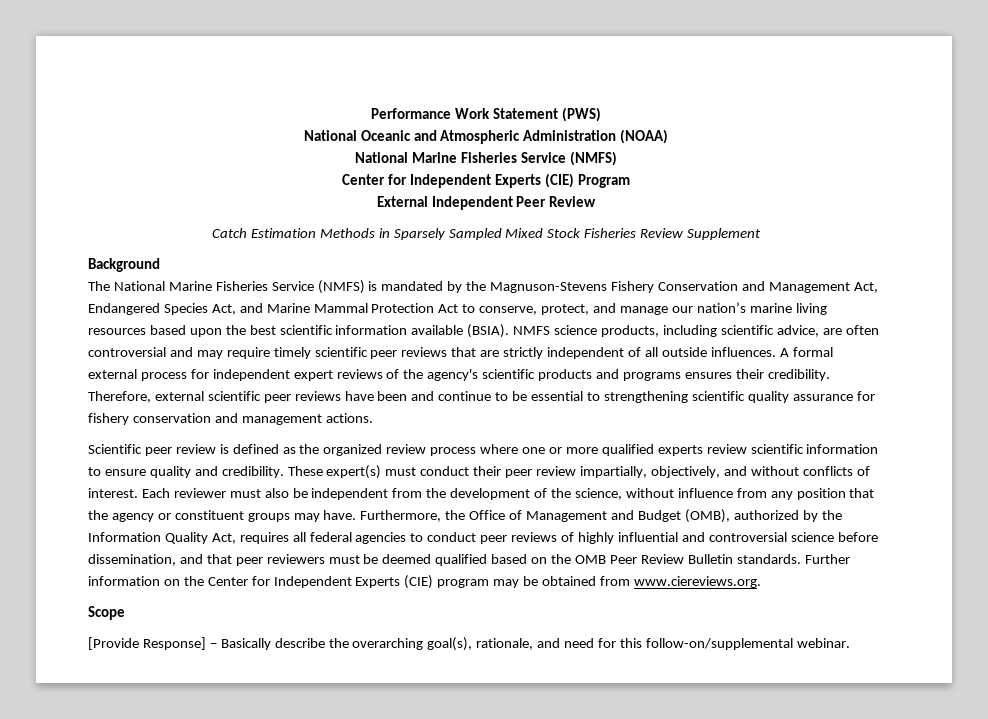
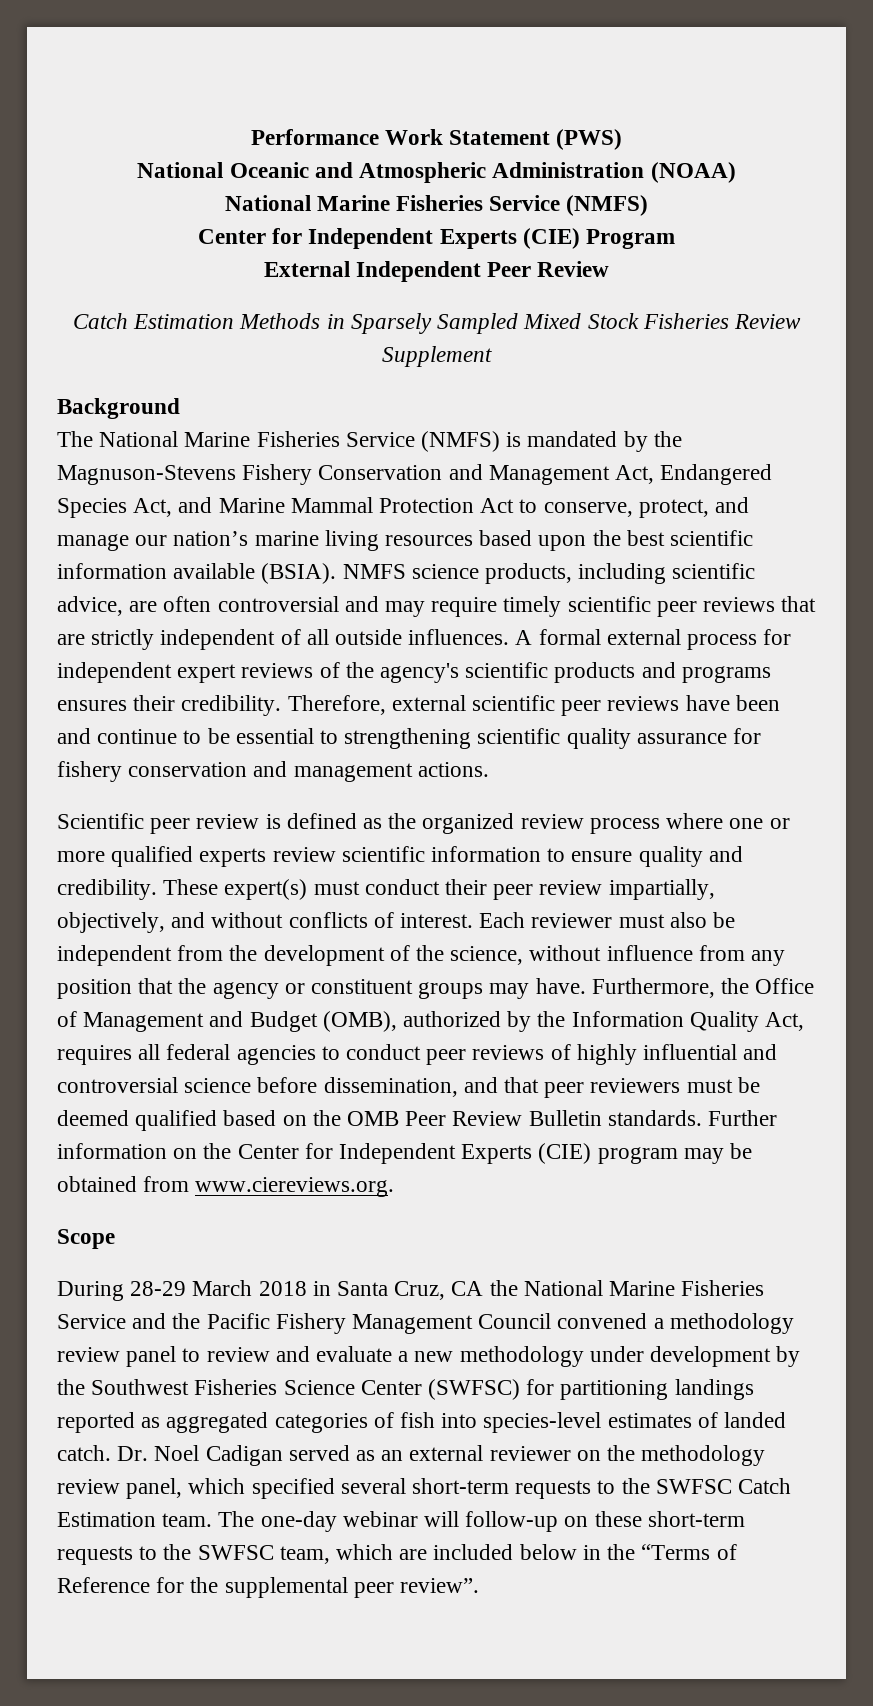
- [Provide Response] – Basically describe the overarching goal(s), rationale, and need for this follow-on/supplemental webinar.
+ During 28-29 March 2018 in Santa Cruz, CA the National Marine Fisheries Service and the Pacific Fishery Management Council convened a methodology review panel to review and evaluate a new methodology under development by the Southwest Fisheries Science Center (SWFSC) for partitioning landings reported as aggregated categories of fish into species-level estimates of landed catch. Dr. Noel Cadigan served as an external reviewer on the methodology review panel, which specified several short-term requests to the SWFSC Catch Estimation team. The one-day webinar will follow-up on these short-term requests to the SWFSC team, which are included below in the “Terms of Reference for the supplemental peer review”.

